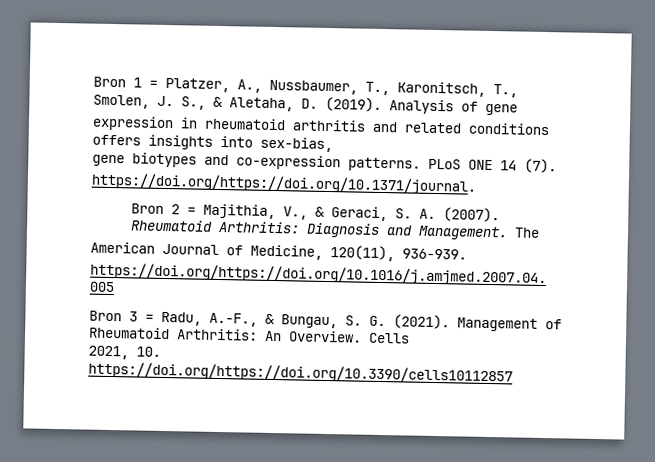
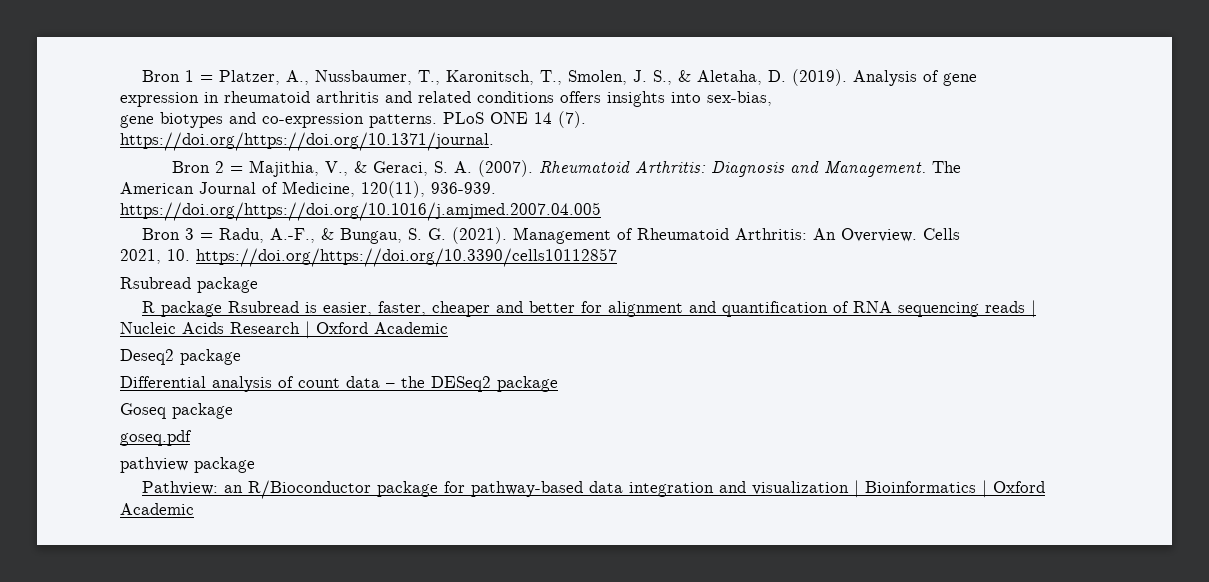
+ Rsubread package
+ R package Rsubread is easier, faster, cheaper and better for alignment and quantification of RNA sequencing reads | Nucleic Acids Research | Oxford Academic
+ Deseq2 package
+ Differential analysis of count data – the DESeq2 package
+ Goseq package
+ goseq.pdf
+ pathview package
+ Pathview: an R/Bioconductor package for pathway-based data integration and visualization | Bioinformatics | Oxford Academic

